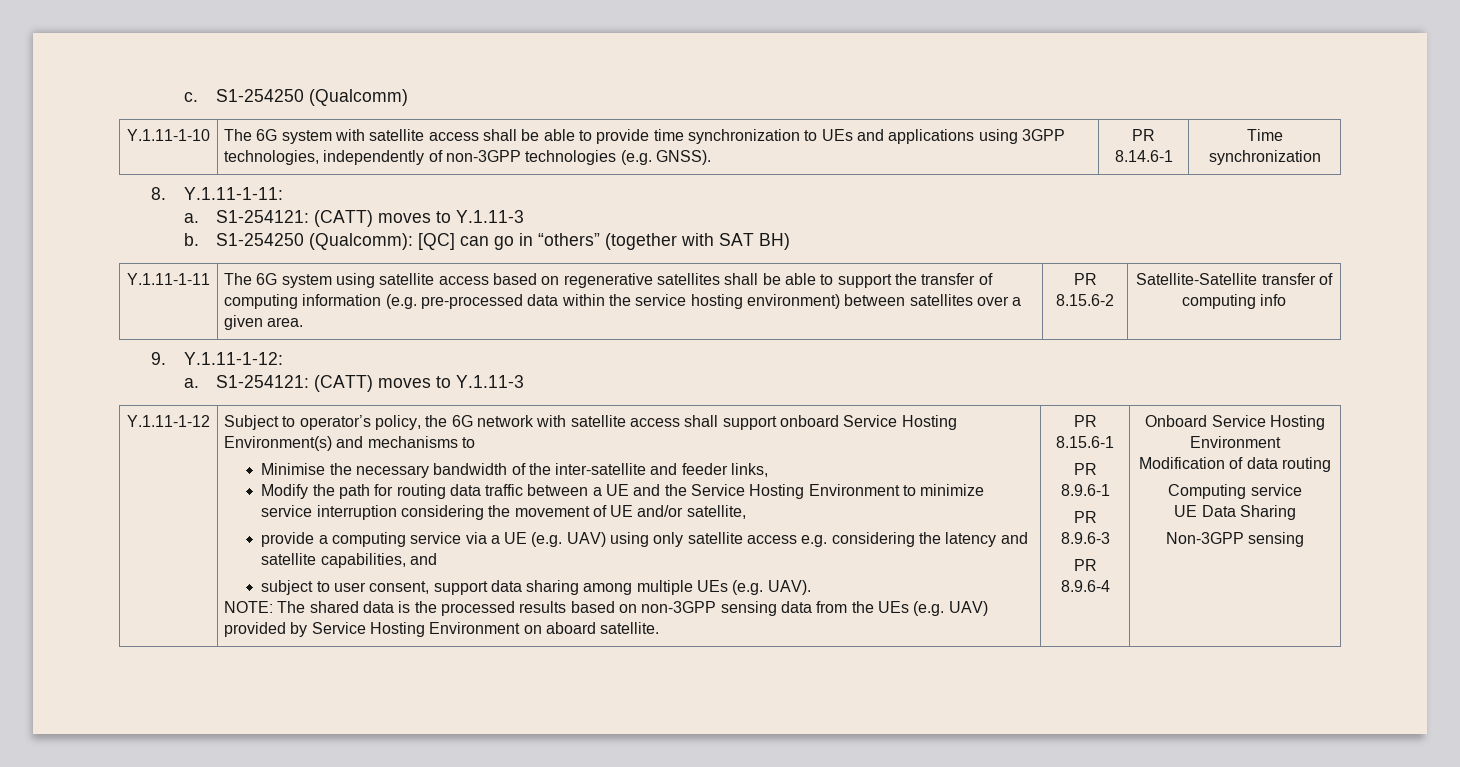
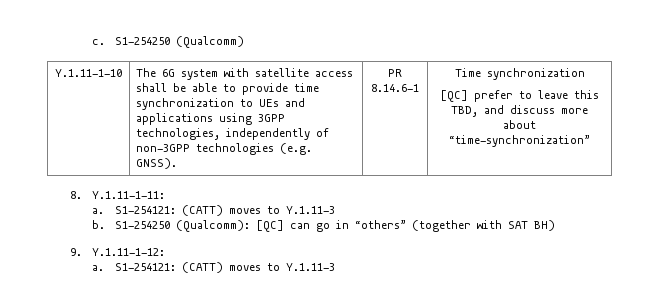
+ [QC] prefer to leave this TBD, and discuss more about “time-synchronization”
- Y.1.11-1-11 | The 6G system using satellite access based on regenerative satellites shall be able to support the transfer of computing information (e.g. pre-processed data within the service hosting environment) between satellites over a given area. | PR 8.15.6-2 | Satellite-Satellite transfer of computing info
- Y.1.11-1-12 | Subject to operator’s policy, the 6G network with satellite access shall support onboard Service Hosting Environment(s) and mechanisms to
- Minimise the necessary bandwidth of the inter-satellite and feeder links,
- Modify the path for routing data traffic between a UE and the Service Hosting Environment to minimize service interruption considering the movement of UE and/or satellite,
- provide a computing service via a UE (e.g. UAV) using only satellite access e.g. considering the latency and satellite capabilities, and
- subject to user consent, support data sharing among multiple UEs (e.g. UAV).
- NOTE: The shared data is the processed results based on non-3GPP sensing data from the UEs (e.g. UAV) provided by Service Hosting Environment on aboard satellite. | PR 8.15.6-1
- PR 8.9.6-1
- PR 8.9.6-3
- PR 8.9.6-4 | Onboard Service Hosting Environment
- Modification of data routing
- Computing service
- UE Data Sharing
- Non-3GPP sensing

